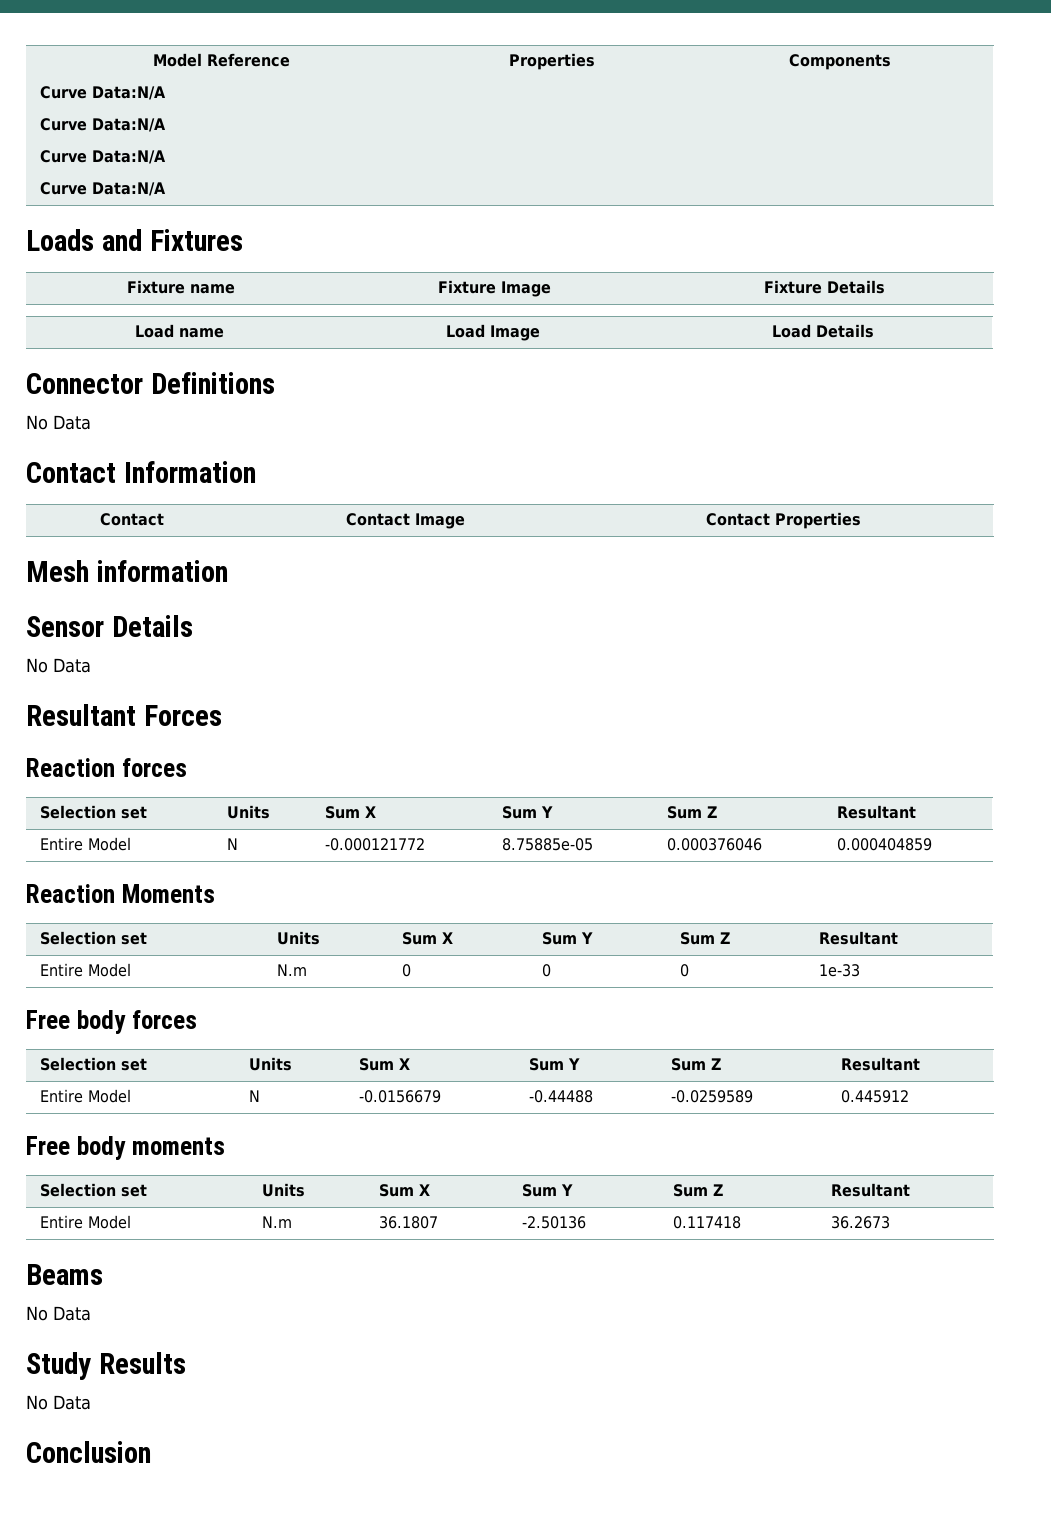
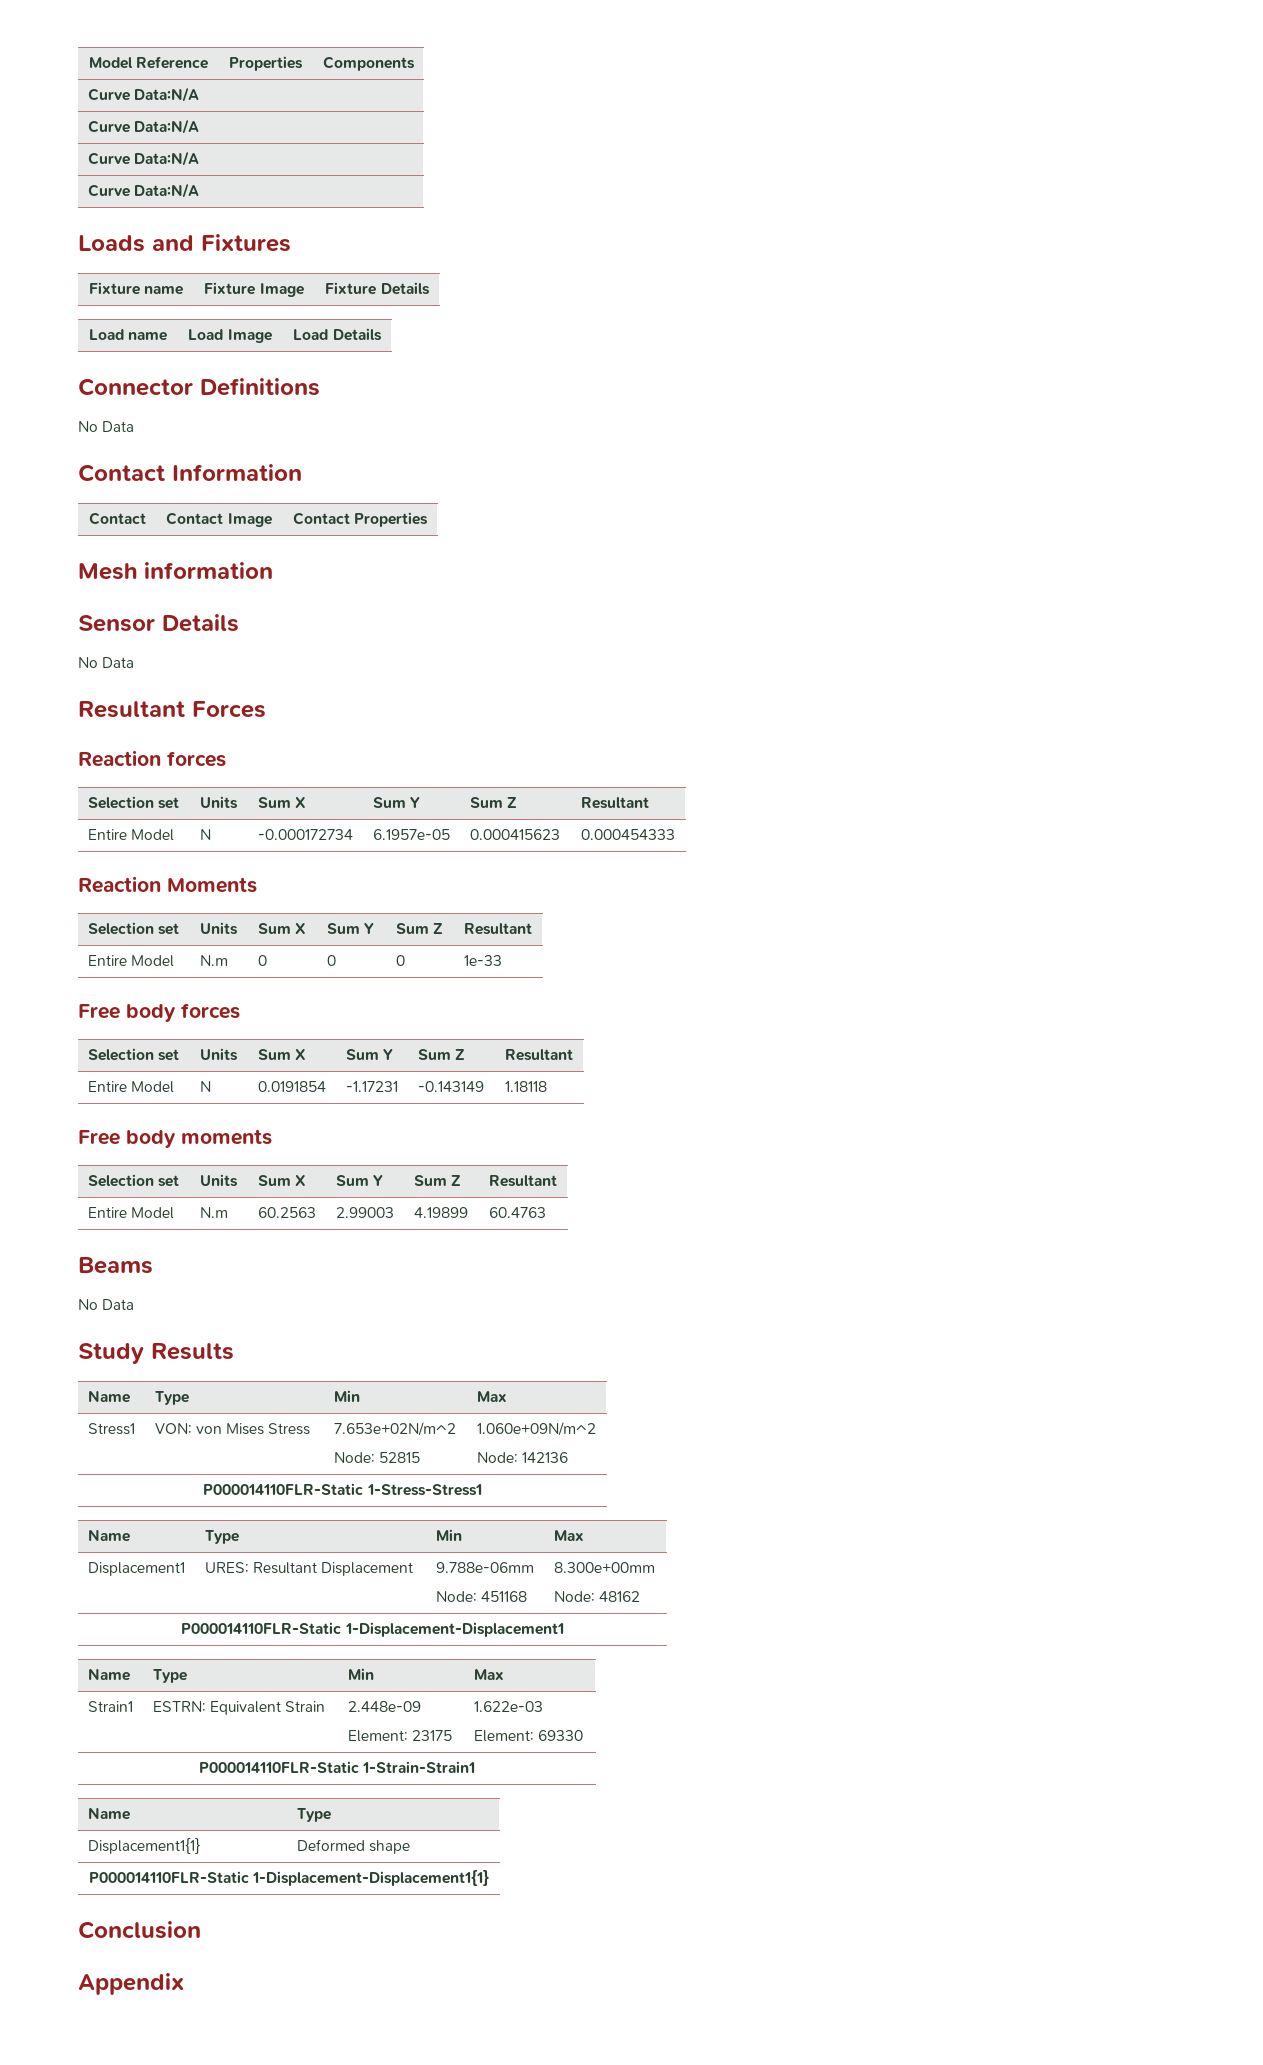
- Entire Model | N | -0.000121772 | 8.75885e-05 | 0.000376046 | 0.000404859
+ Entire Model | N | -0.000172734 | 6.1957e-05 | 0.000415623 | 0.000454333
- Entire Model | N | -0.0156679 | -0.44488 | -0.0259589 | 0.445912
+ Entire Model | N | 0.0191854 | -1.17231 | -0.143149 | 1.18118
- Entire Model | N.m | 36.1807 | -2.50136 | 0.117418 | 36.2673
+ Entire Model | N.m | 60.2563 | 2.99003 | 4.19899 | 60.4763
  Study Results
- No Data
+ Name | Type | Min | Max
+ Stress1 | VON: von Mises Stress | 7.653e+02N/m^2
+ Node: 52815 | 1.060e+09N/m^2
+ Node: 142136
+ P000014110FLR-Static 1-Stress-Stress1
+ Name | Type | Min | Max
+ Displacement1 | URES: Resultant Displacement | 9.788e-06mm
+ Node: 451168 | 8.300e+00mm
+ Node: 48162
+ P000014110FLR-Static 1-Displacement-Displacement1
+ Name | Type | Min | Max
+ Strain1 | ESTRN: Equivalent Strain | 2.448e-09
+ Element: 23175 | 1.622e-03
+ Element: 69330
+ P000014110FLR-Static 1-Strain-Strain1
+ Name | Type
+ Displacement1{1} | Deformed shape
+ P000014110FLR-Static 1-Displacement-Displacement1{1}
+ Appendix

